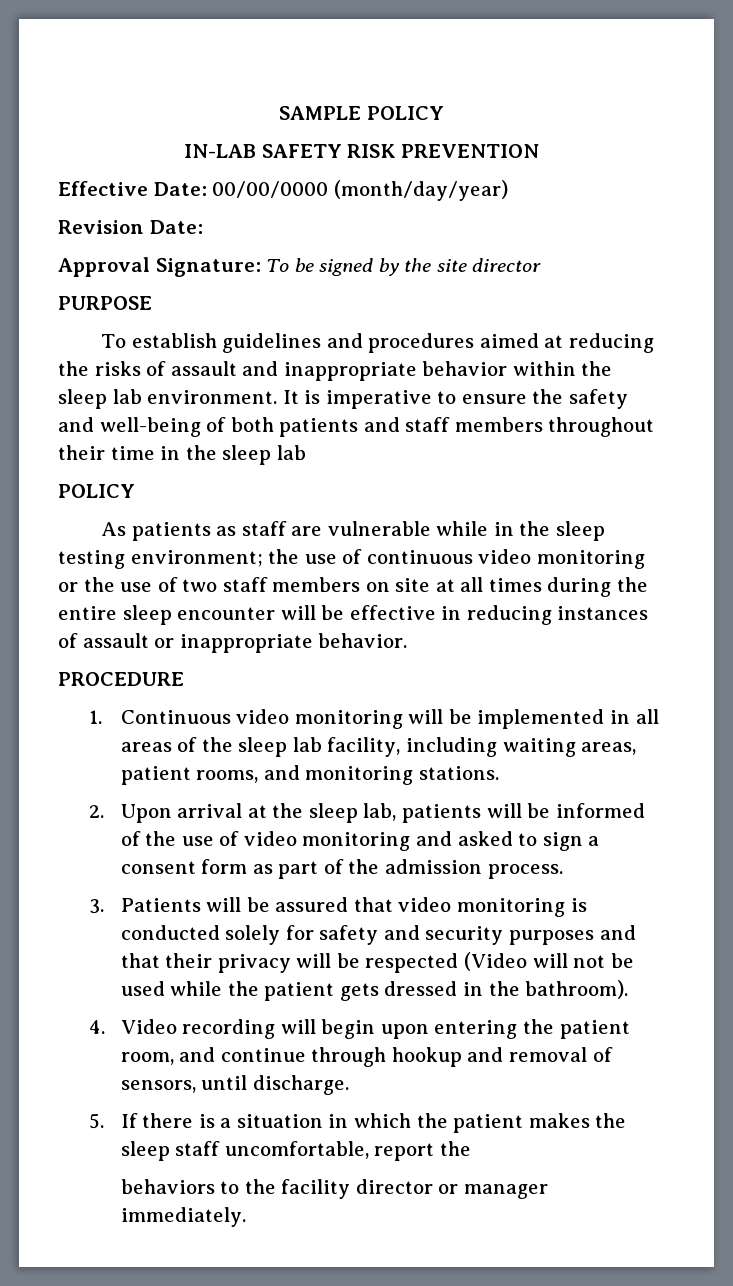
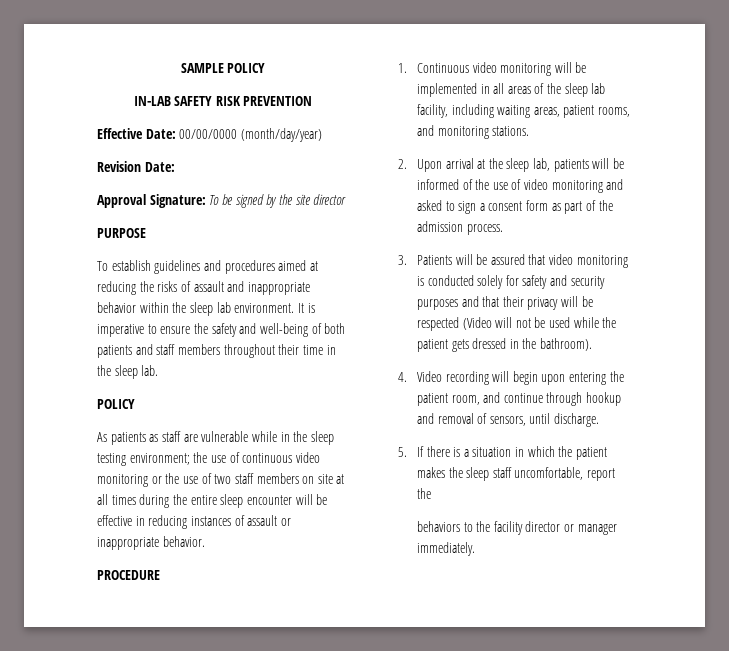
- It is imperative to ensure the safety and well-being of both patients and staff members throughout their time in the sleep lab
+ It is imperative to ensure the safety and well-being of both patients and staff members throughout their time in the sleep lab.

